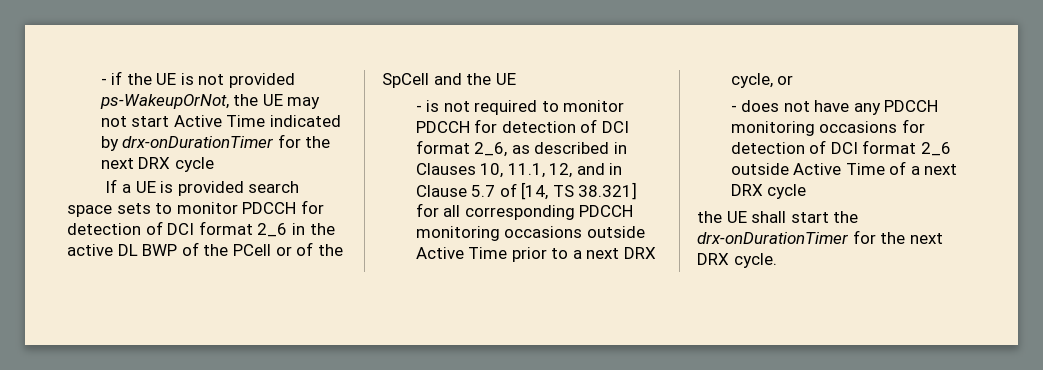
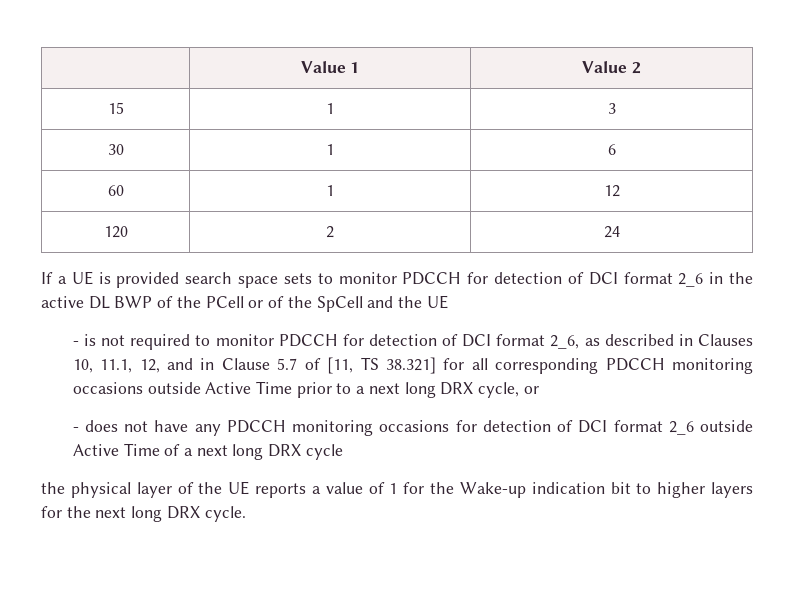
- - if the UE is not provided ps-WakeupOrNot, the UE may not start Active Time indicated by drx-onDurationTimer for the next DRX cycle
+ | Value 1 | Value 2
+ 15 | 1 | 3
+ 30 | 1 | 6
+ 60 | 1 | 12
+ 120 | 2 | 24
- - is not required to monitor PDCCH for detection of DCI format 2_6, as described in Clauses 10, 11.1, 12, and in Clause 5.7 of [14, TS 38.321] for all corresponding PDCCH monitoring occasions outside Active Time prior to a next DRX cycle, or
+ - is not required to monitor PDCCH for detection of DCI format 2_6, as described in Clauses 10, 11.1, 12, and in Clause 5.7 of [11, TS 38.321] for all corresponding PDCCH monitoring occasions outside Active Time prior to a next long DRX cycle, or
- - does not have any PDCCH monitoring occasions for detection of DCI format 2_6 outside Active Time of a next DRX cycle
+ - does not have any PDCCH monitoring occasions for detection of DCI format 2_6 outside Active Time of a next long DRX cycle
- the UE shall start the drx-onDurationTimer for the next DRX cycle.
+ the physical layer of the UE reports a value of 1 for the Wake-up indication bit to higher layers for the next long DRX cycle.

